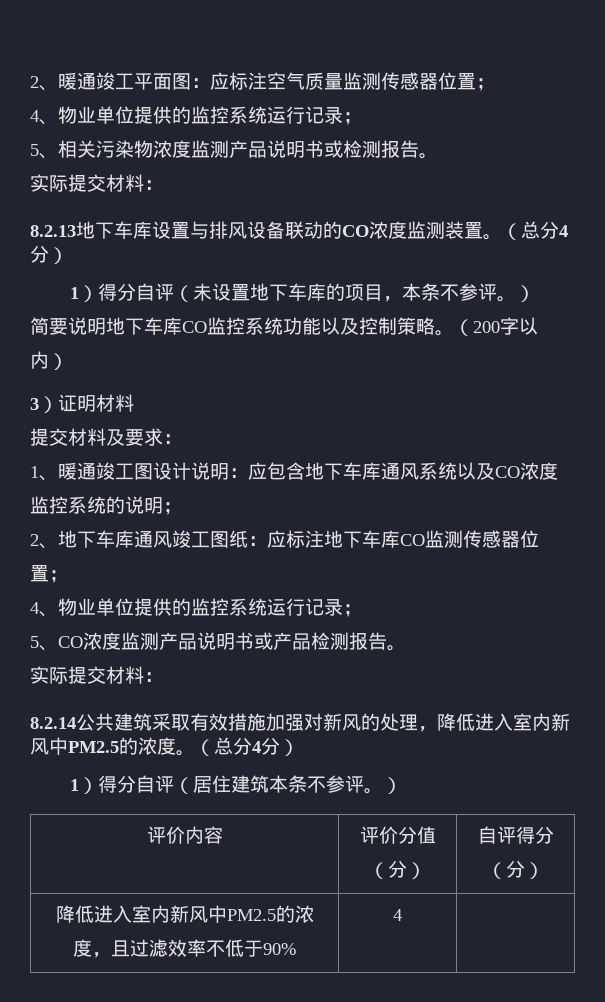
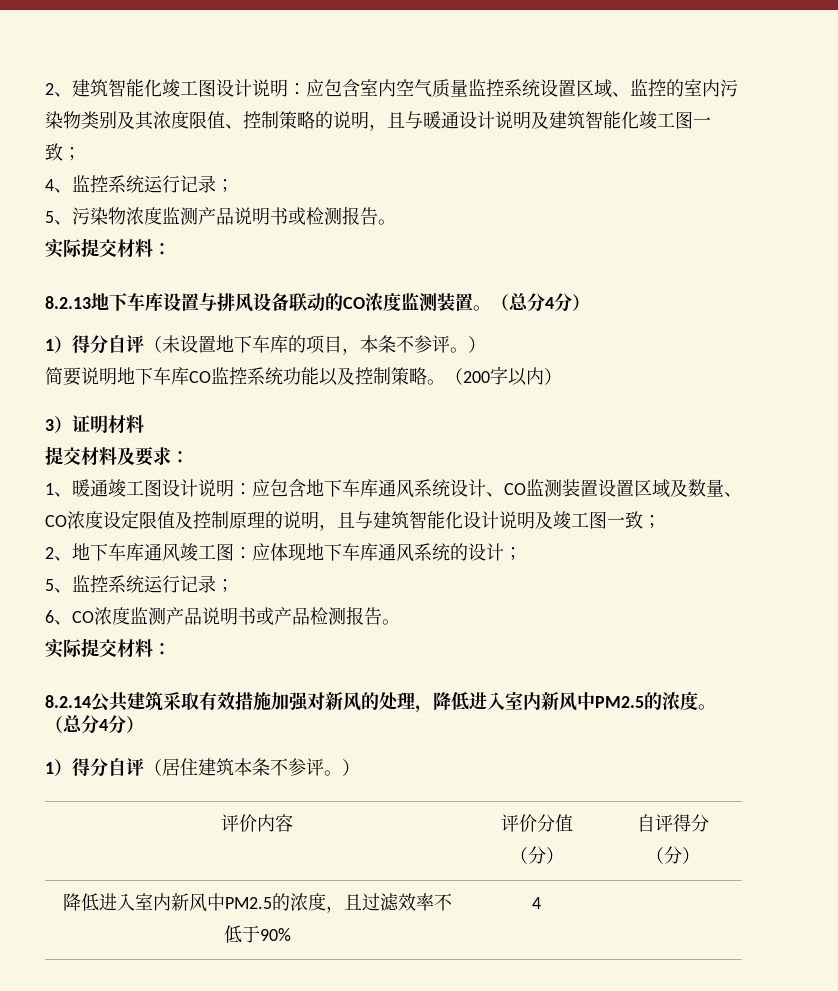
- 2、暖通竣工平面图：应标注空气质量监测传感器位置；
- 4、物业单位提供的监控系统运行记录；
- 5、相关污染物浓度监测产品说明书或检测报告。
+ 2、建筑智能化竣工图设计说明：应包含室内空气质量监控系统设置区域、监控的室内污染物类别及其浓度限值、控制策略的说明，且与暖通设计说明及建筑智能化竣工图一致；
+ 4、监控系统运行记录；
+ 5、污染物浓度监测产品说明书或检测报告。
- 1、暖通竣工图设计说明：应包含地下车库通风系统以及CO浓度监控系统的说明；
+ 1、暖通竣工图设计说明：应包含地下车库通风系统设计、CO监测装置设置区域及数量、CO浓度设定限值及控制原理的说明，且与建筑智能化设计说明及竣工图一致；
- 2、地下车库通风竣工图纸：应标注地下车库CO监测传感器位置；
- 4、物业单位提供的监控系统运行记录；
- 5、CO浓度监测产品说明书或产品检测报告。
+ 2、地下车库通风竣工图：应体现地下车库通风系统的设计；
+ 5、监控系统运行记录；
+ 6、CO浓度监测产品说明书或产品检测报告。

